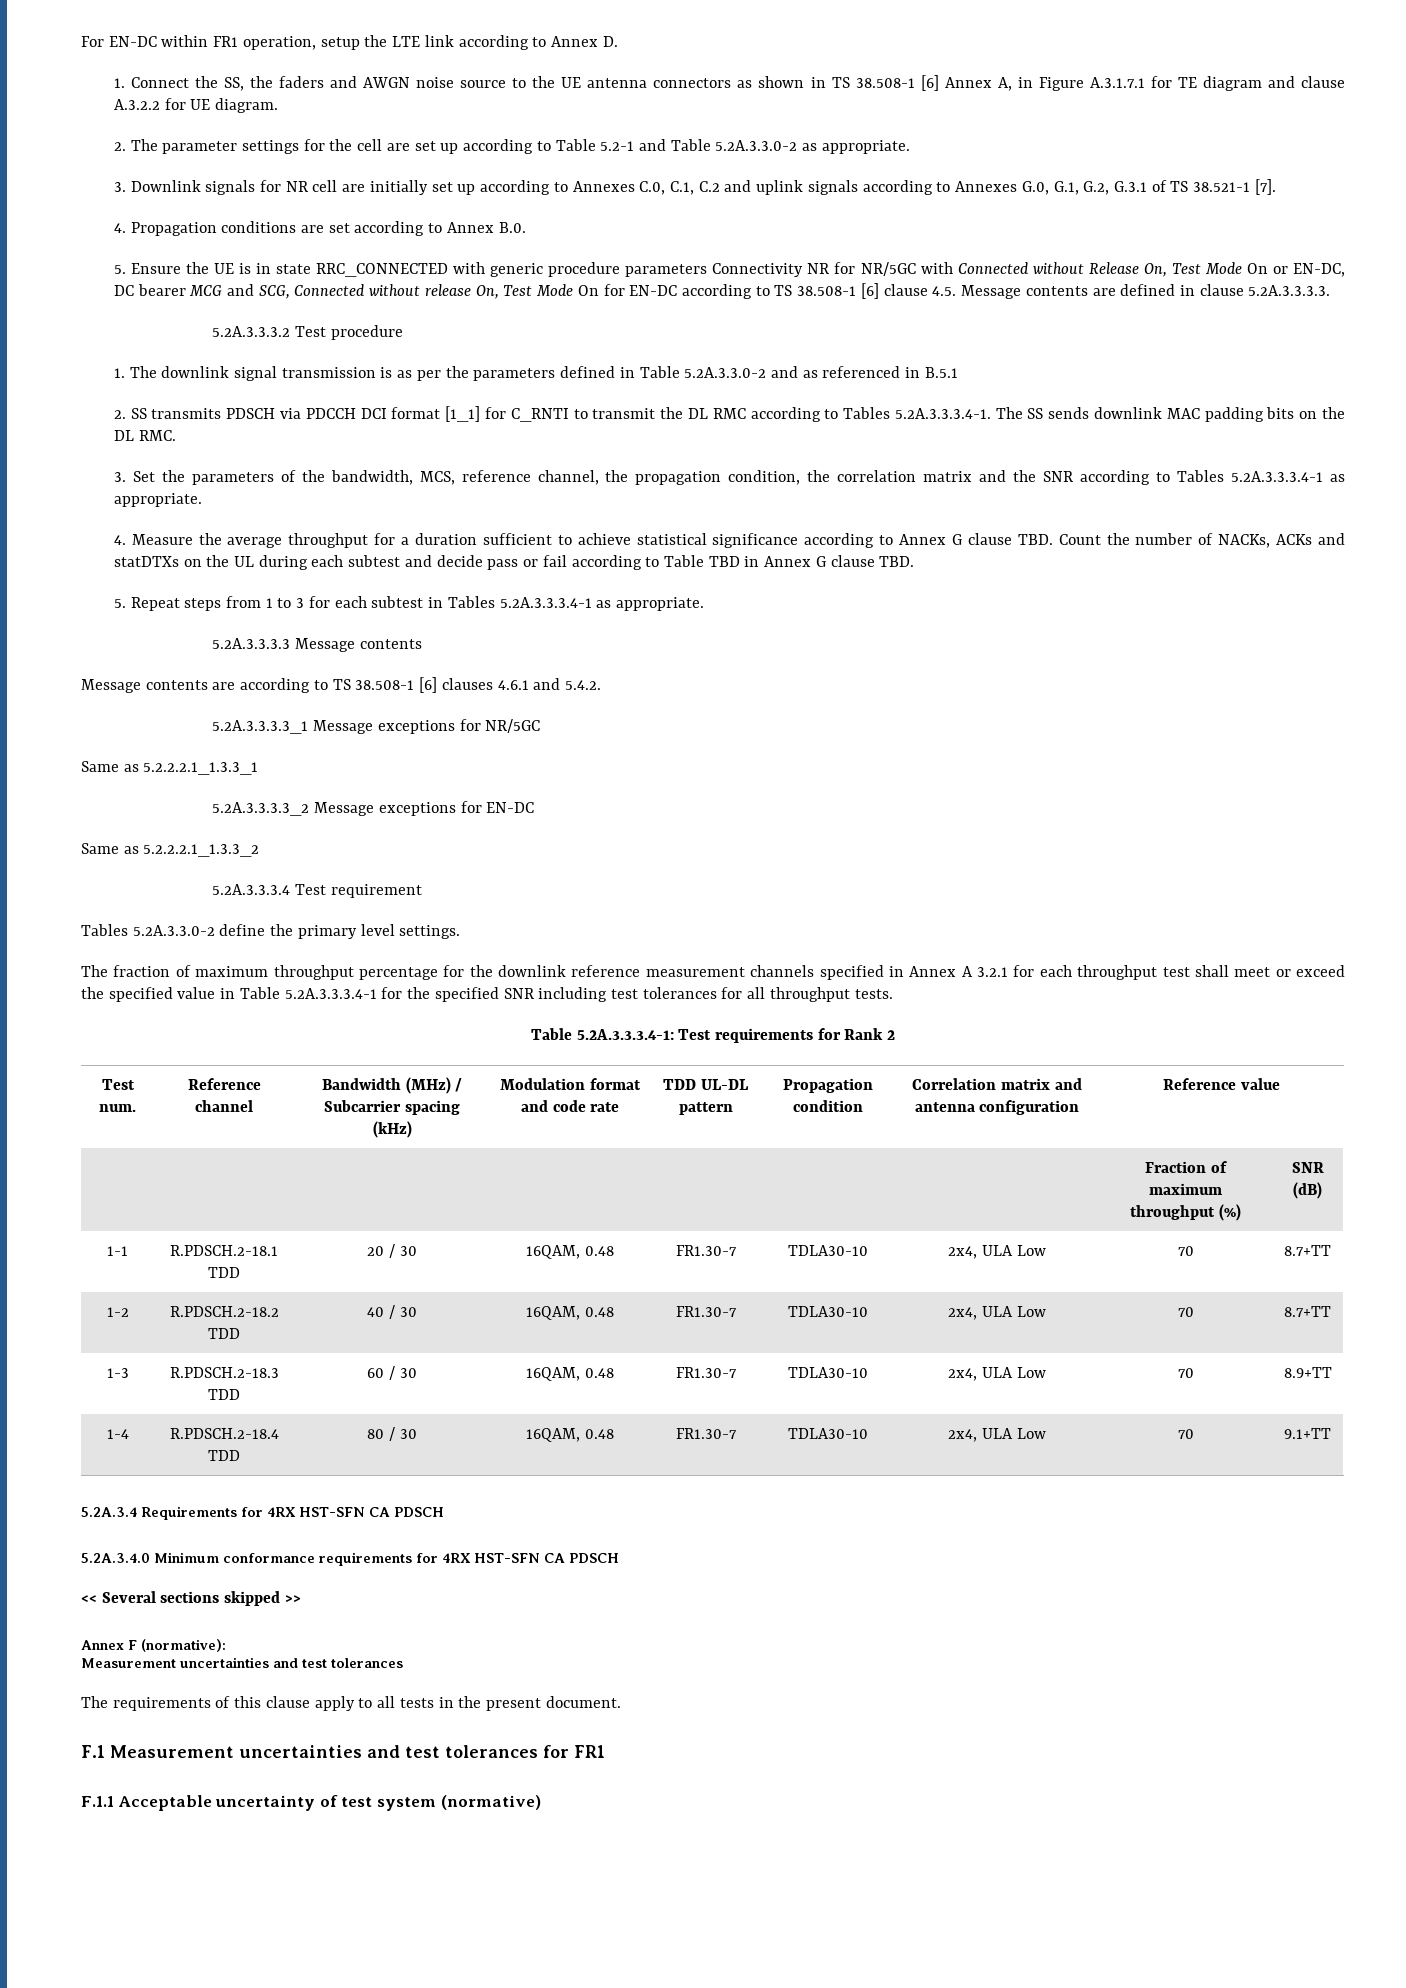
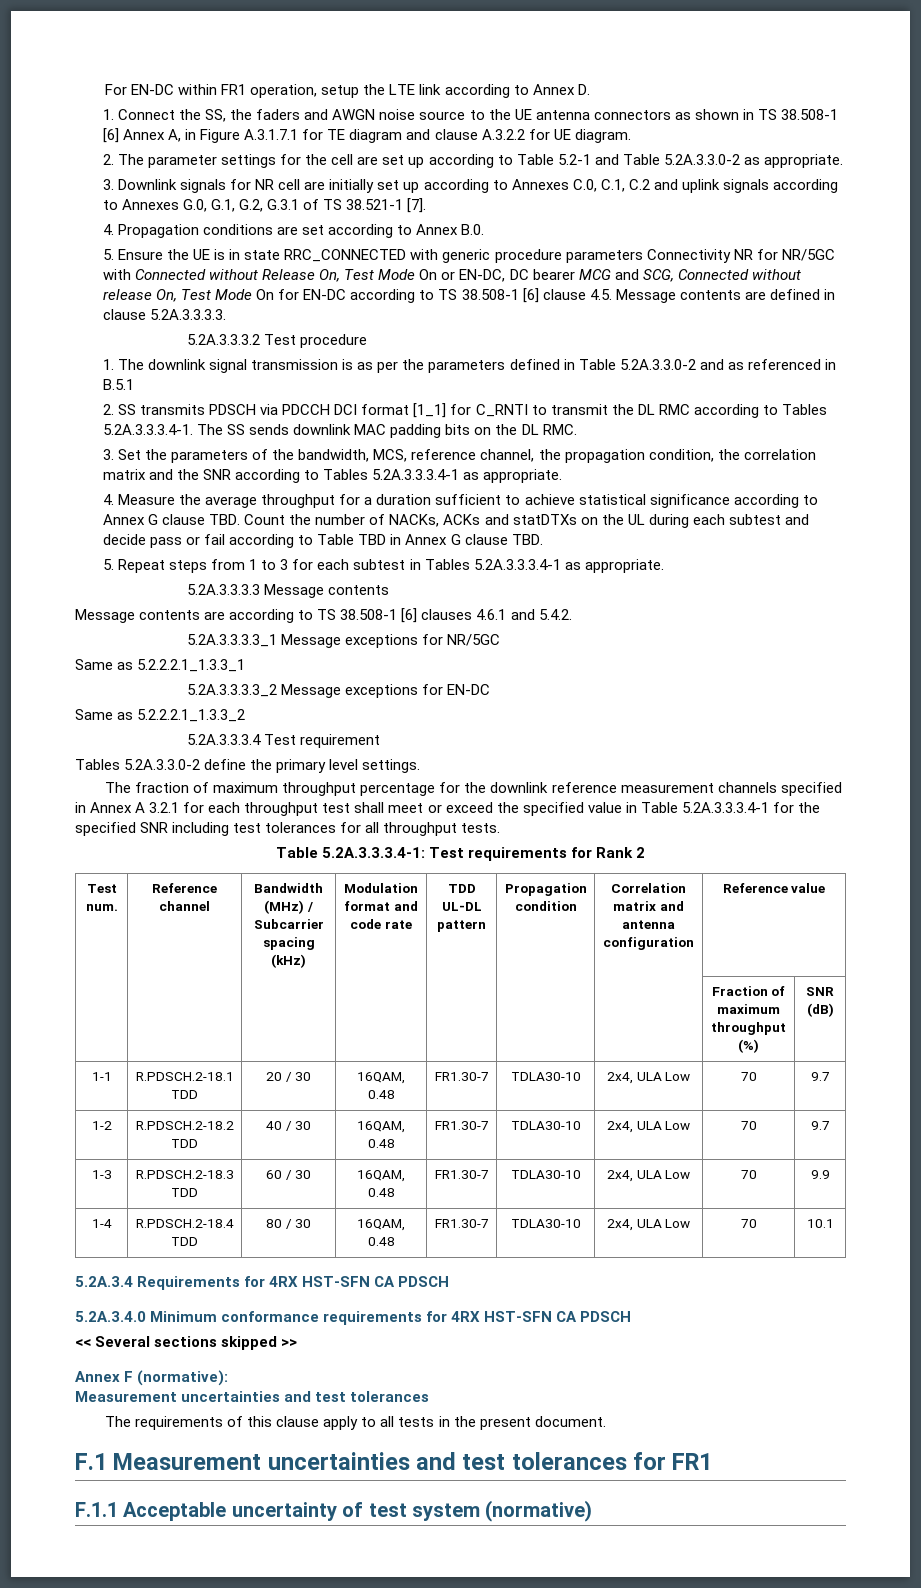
- 1-1 | R.PDSCH.2-18.1 TDD | 20 / 30 | 16QAM, 0.48 | FR1.30-7 | TDLA30-10 | 2x4, ULA Low | 70 | 8.7+TT
+ 1-1 | R.PDSCH.2-18.1 TDD | 20 / 30 | 16QAM, 0.48 | FR1.30-7 | TDLA30-10 | 2x4, ULA Low | 70 | 9.7
- 1-2 | R.PDSCH.2-18.2 TDD | 40 / 30 | 16QAM, 0.48 | FR1.30-7 | TDLA30-10 | 2x4, ULA Low | 70 | 8.7+TT
+ 1-2 | R.PDSCH.2-18.2 TDD | 40 / 30 | 16QAM, 0.48 | FR1.30-7 | TDLA30-10 | 2x4, ULA Low | 70 | 9.7
- 1-3 | R.PDSCH.2-18.3 TDD | 60 / 30 | 16QAM, 0.48 | FR1.30-7 | TDLA30-10 | 2x4, ULA Low | 70 | 8.9+TT
+ 1-3 | R.PDSCH.2-18.3 TDD | 60 / 30 | 16QAM, 0.48 | FR1.30-7 | TDLA30-10 | 2x4, ULA Low | 70 | 9.9
- 1-4 | R.PDSCH.2-18.4 TDD | 80 / 30 | 16QAM, 0.48 | FR1.30-7 | TDLA30-10 | 2x4, ULA Low | 70 | 9.1+TT
+ 1-4 | R.PDSCH.2-18.4 TDD | 80 / 30 | 16QAM, 0.48 | FR1.30-7 | TDLA30-10 | 2x4, ULA Low | 70 | 10.1

